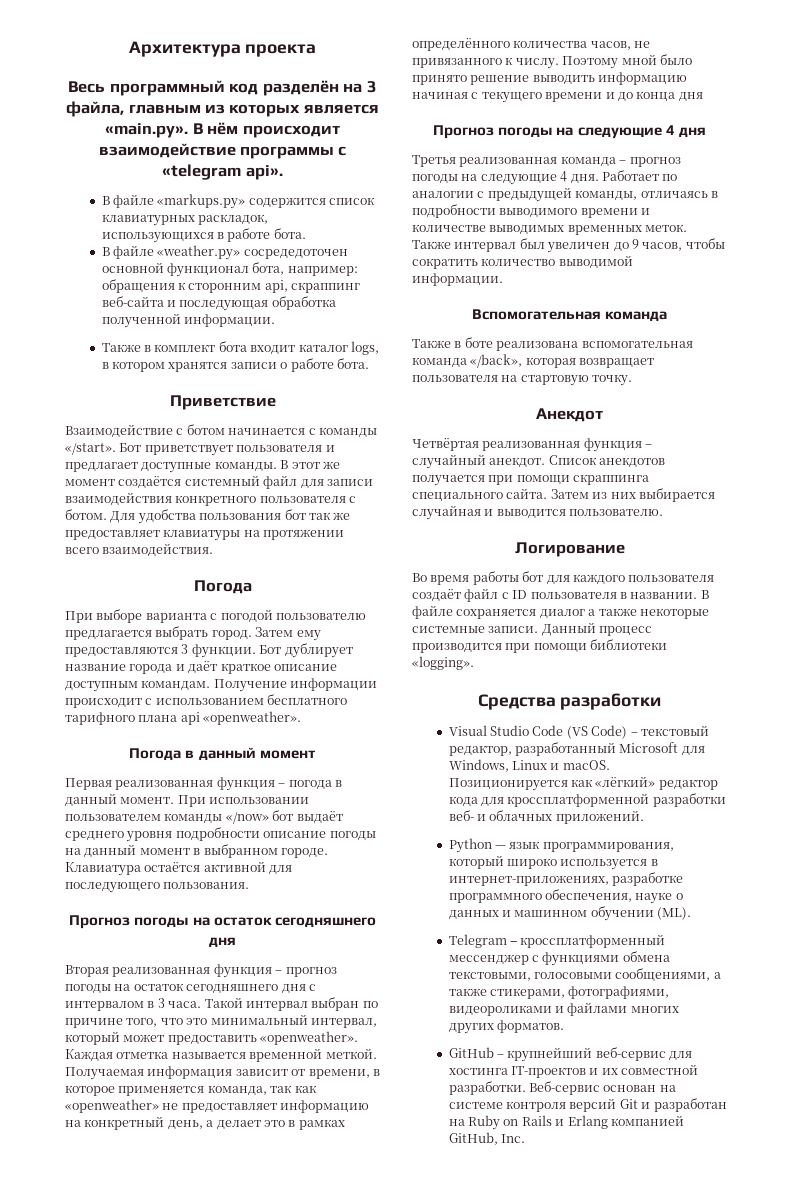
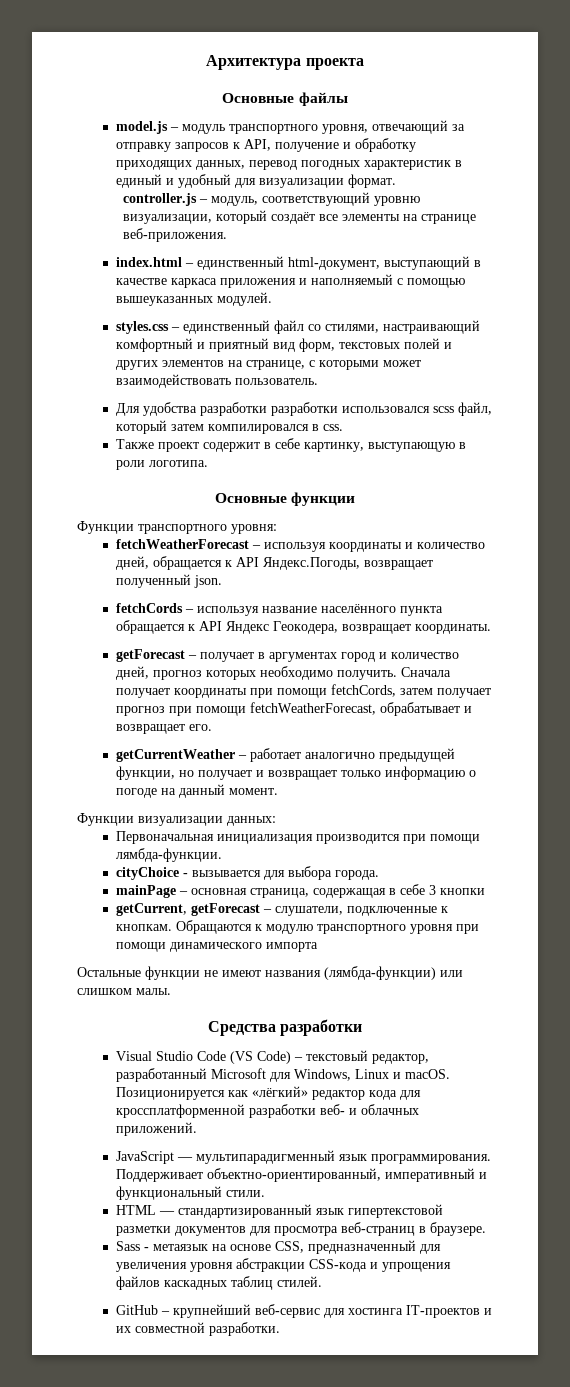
- Весь программный код разделён на 3 файла, главным из которых является «main.py». В нём происходит взаимодействие программы с «telegram api».
- В файле «markups.py» содержится список клавиатурных раскладок, использующихся в работе бота.
- В файле «weather.py» сосредедоточен основной функционал бота, например: обращения к сторонним api, скраппинг веб-сайта и последующая обработка полученной информации.
- Также в комплект бота входит каталог logs, в котором хранятся записи о работе бота.
- Приветствие
- Взаимодействие с ботом начинается с команды «/start». Бот приветствует пользователя и предлагает доступные команды. В этот же момент создаётся системный файл для записи взаимодействия конкретного пользователя с ботом. Для удобства пользования бот так же предоставляет клавиатуры на протяжении всего взаимодействия.
- Погода
- При выборе варианта с погодой пользователю предлагается выбрать город. Затем ему предоставляются 3 функции. Бот дублирует название города и даёт краткое описание доступным командам. Получение информации происходит с использованием бесплатного тарифного плана api «openweather».
- Погода в данный момент
- Первая реализованная функция – погода в данный момент. При использовании пользователем команды «/now» бот выдаёт среднего уровня подробности описание погоды на данный момент в выбранном городе. Клавиатура остаётся активной для последующего пользования.
- Прогноз погоды на остаток сегодняшнего дня
- Вторая реализованная функция – прогноз погоды на остаток сегодняшнего дня с интервалом в 3 часа. Такой интервал выбран по причине того, что это минимальный интервал, который может предоставить «openweather». Каждая отметка называется временной меткой. Получаемая информация зависит от времени, в которое применяется команда, так как «openweather» не предоставляет информацию на конкретный день, а делает это в рамках определённого количества часов, не привязанного к числу. Поэтому мной было принято решение выводить информацию начиная с текущего времени и до конца дня
- Прогноз погоды на следующие 4 дня
- Третья реализованная команда – прогноз погоды на следующие 4 дня. Работает по аналогии с предыдущей команды, отличаясь в подробности выводимого времени и количестве выводимых временных меток. Также интервал был увеличен до 9 часов, чтобы сократить количество выводимой информации.
- Вспомогательная команда
- Также в боте реализована вспомогательная команда «/back», которая возвращает пользователя на стартовую точку.
- Анекдот
- Четвёртая реализованная функция – случайный анекдот. Список анекдотов получается при помощи скраппинга специального сайта. Затем из них выбирается случайная и выводится пользователю.
- Логирование
- Во время работы бот для каждого пользователя создаёт файл с ID пользователя в названии. В файле сохраняется диалог а также некоторые системные записи. Данный процесс производится при помощи библиотеки «logging».
+ Основные файлы
+ model.js – модуль транспортного уровня, отвечающий за отправку запросов к API, получение и обработку приходящих данных, перевод погодных характеристик в единый и удобный для визуализации формат.
+ controller.js – модуль, соответствующий уровню визуализации, который создаёт все элементы на странице веб-приложения.
+ index.html – единственный html-документ, выступающий в качестве каркаса приложения и наполняемый с помощью вышеуказанных модулей.
+ styles.css – единственный файл со стилями, настраивающий комфортный и приятный вид форм, текстовых полей и других элементов на странице, с которыми может взаимодействовать пользователь.
+ Для удобства разработки разработки использовался scss файл, который затем компилировался в css.
+ Также проект содержит в себе картинку, выступающую в роли логотипа.
+ Основные функции
+ Функции транспортного уровня:
+ fetchWeatherForecast – используя координаты и количество дней, обращается к API Яндекс.Погоды, возвращает полученный json.
+ fetchCords – используя название населённого пункта обращается к API Яндекс Геокодера, возвращает координаты.
+ getForecast – получает в аргументах город и количество дней, прогноз которых необходимо получить. Сначала получает координаты при помощи fetchCords, затем получает прогноз при помощи fetchWeatherForecast, обрабатывает и возвращает его.
+ getCurrentWeather – работает аналогично предыдущей функции, но получает и возвращает только информацию о погоде на данный момент.
+ Функции визуализации данных:
+ Первоначальная инициализация производится при помощи лямбда-функции.
+ cityChoice - вызывается для выбора города.
+ mainPage – основная страница, содержащая в себе 3 кнопки
+ getCurrent, getForecast – слушатели, подключенные к кнопкам. Обращаются к модулю транспортного уровня при помощи динамического импорта
+ Остальные функции не имеют названия (лямбда-функции) или слишком малы.
- Python — язык программирования, который широко используется в интернет-приложениях, разработке программного обеспечения, науке о данных и машинном обучении (ML).
- Telegram – кроссплатформенный мессенджер с функциями обмена текстовыми, голосовыми сообщениями, а также стикерами, фотографиями, видеороликами и файлами многих других форматов.
+ JavaScript — мультипарадигменный язык программирования. Поддерживает объектно-ориентированный, императивный и функциональный стили.
+ HTML — стандартизированный язык гипертекстовой разметки документов для просмотра веб-страниц в браузере.
+ Sass - метаязык на основе CSS, предназначенный для увеличения уровня абстракции CSS-кода и упрощения файлов каскадных таблиц стилей.
- Веб-сервис основан на системе контроля версий Git и разработан на Ruby on Rails и Erlang компанией GitHub, Inc.

